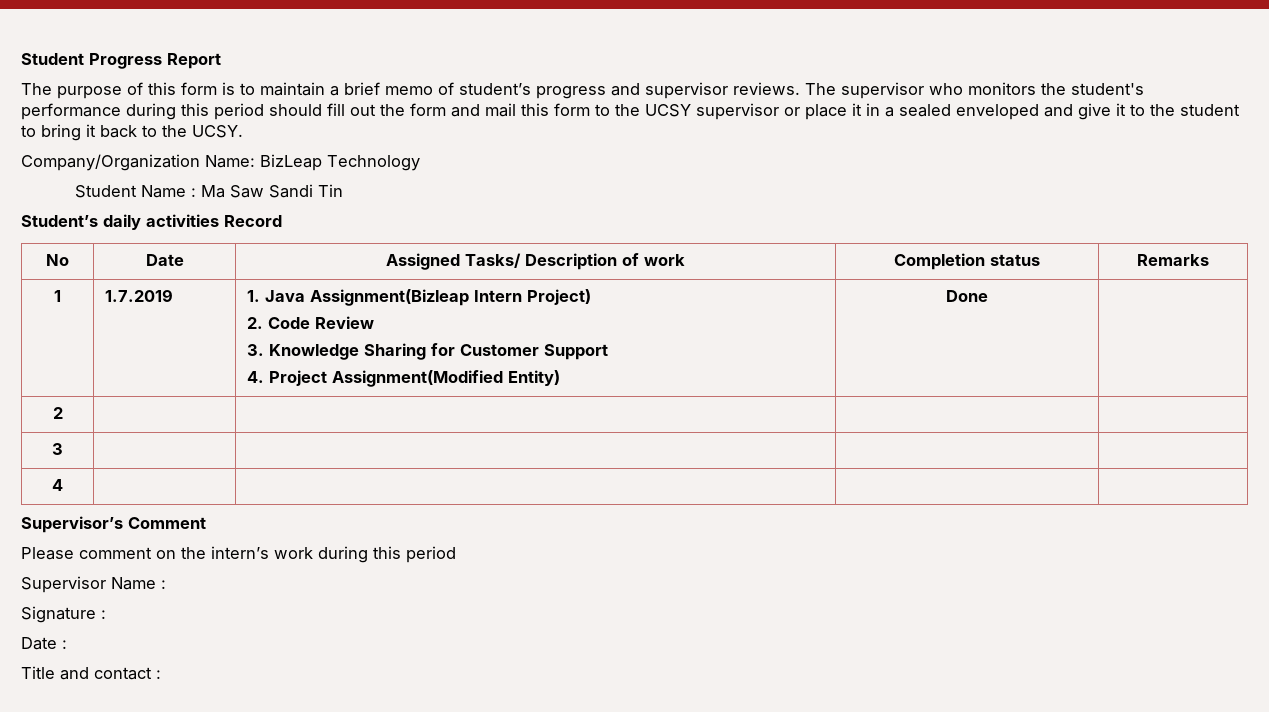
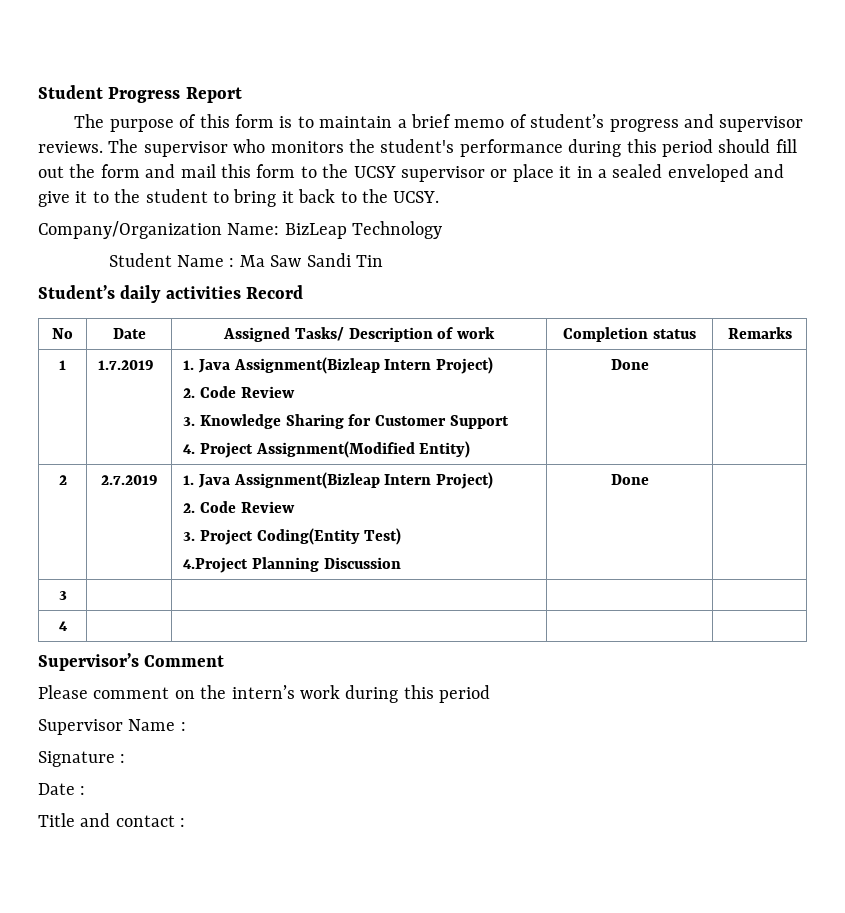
- 2 | | | |
+ 2 | 2.7.2019 | 1. Java Assignment(Bizleap Intern Project)
+ 2. Code Review
+ 3. Project Coding(Entity Test)
+ 4.Project Planning Discussion | Done |

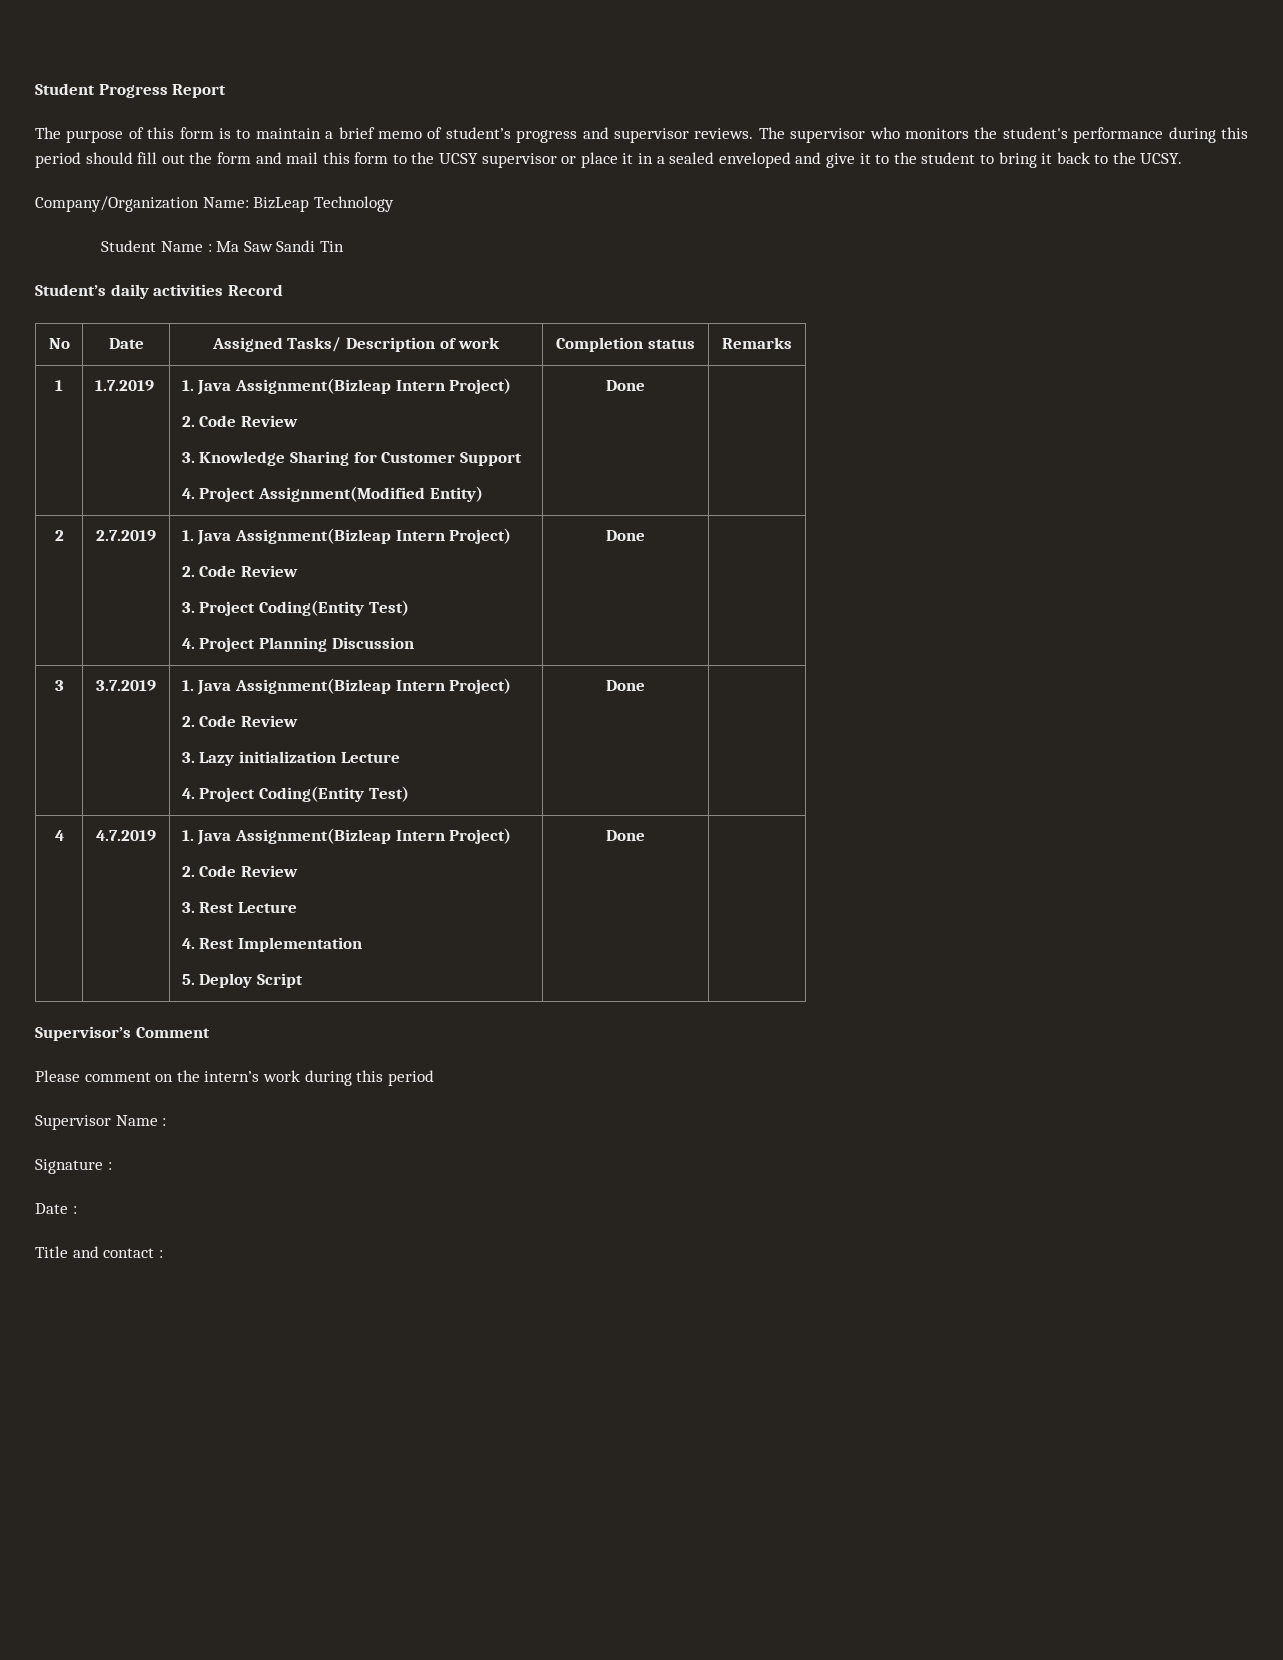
  2 | 2.7.2019 | 1. Java Assignment(Bizleap Intern Project)
  2. Code Review
  3. Project Coding(Entity Test)
- 4.Project Planning Discussion | Done |
+ 4. Project Planning Discussion | Done |
- 3 | | | |
- 4 | | | |
+ 3 | 3.7.2019 | 1. Java Assignment(Bizleap Intern Project)
+ 2. Code Review
+ 3. Lazy initialization Lecture
+ 4. Project Coding(Entity Test) | Done |
+ 4 | 4.7.2019 | 1. Java Assignment(Bizleap Intern Project)
+ 2. Code Review
+ 3. Rest Lecture
+ 4. Rest Implementation
+ 5. Deploy Script | Done |

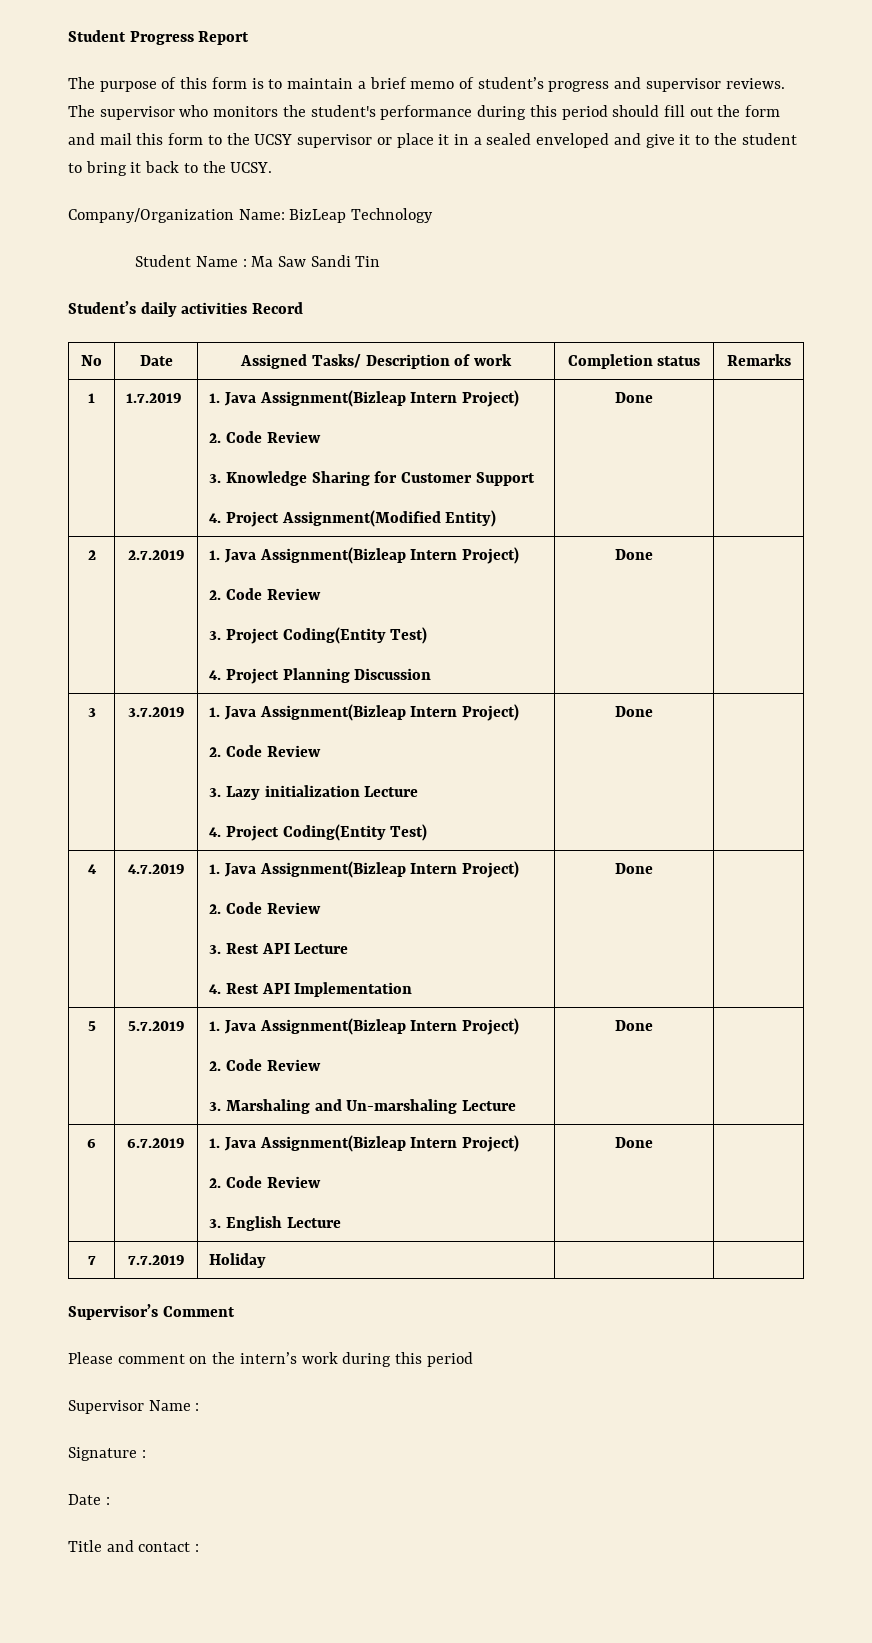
  4 | 4.7.2019 | 1. Java Assignment(Bizleap Intern Project)
  2. Code Review
- 3. Rest Lecture
- 4. Rest Implementation
- 5. Deploy Script | Done |
+ 3. Rest API Lecture
+ 4. Rest API Implementation | Done |
+ 5 | 5.7.2019 | 1. Java Assignment(Bizleap Intern Project)
+ 2. Code Review
+ 3. Marshaling and Un-marshaling Lecture | Done |
+ 6 | 6.7.2019 | 1. Java Assignment(Bizleap Intern Project)
+ 2. Code Review
+ 3. English Lecture | Done |
+ 7 | 7.7.2019 | Holiday | |

